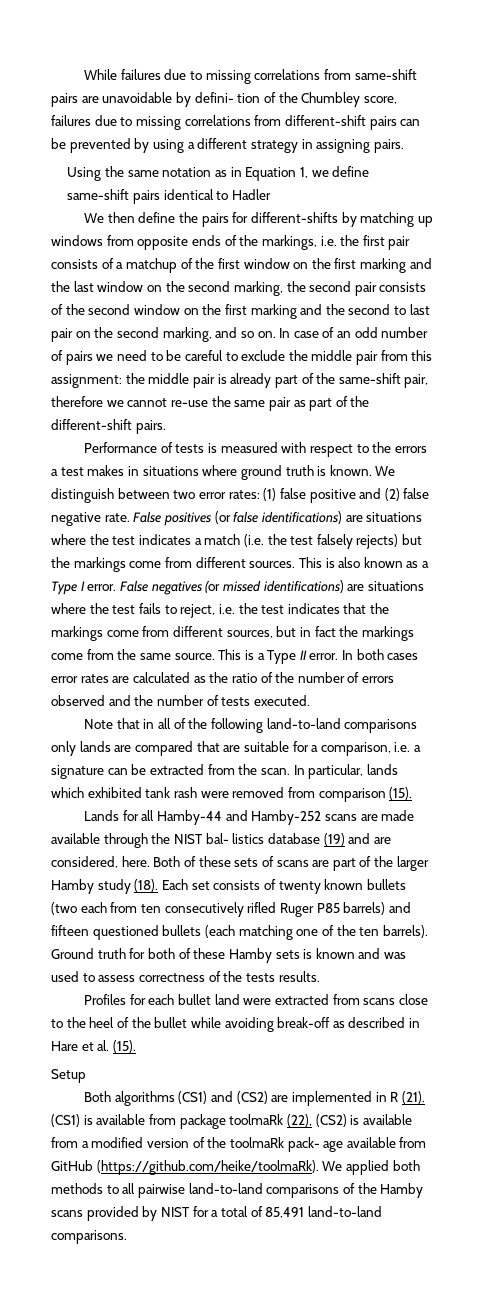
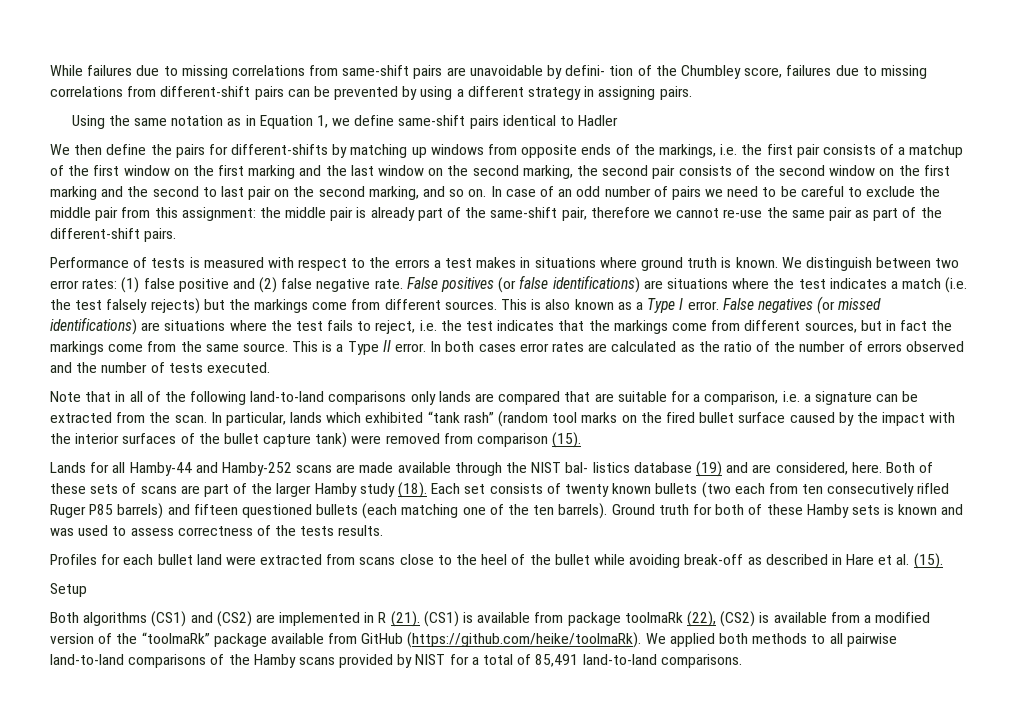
- In particular, lands which exhibited tank rash were removed from comparison (15).
+ In particular, lands which exhibited “tank rash” (random tool marks on the fired bullet surface caused by the impact with the interior surfaces of the bullet capture tank) were removed from comparison (15).
- (CS1) is available from package toolmaRk (22), (CS2) is available from a modified version of the toolmaRk pack- age available from GitHub (https://github.com/heike/toolmaRk). We applied both methods to all pairwise land-to-land comparisons of the Hamby scans provided by NIST for a total of 85,491 land-to-land comparisons.
+ (CS1) is available from package toolmaRk (22), (CS2) is available from a modified version of the “toolmaRk” package available from GitHub (https://github.com/heike/toolmaRk). We applied both methods to all pairwise land-to-land comparisons of the Hamby scans provided by NIST for a total of 85,491 land-to-land comparisons.

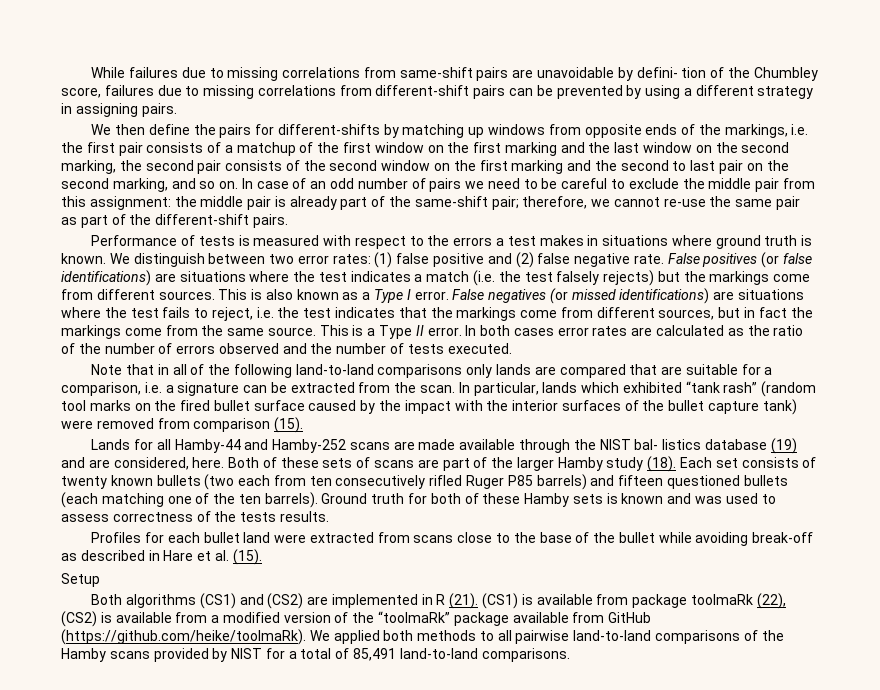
- Using the same notation as in Equation 1, we define same-shift pairs identical to Hadler
- In case of an odd number of pairs we need to be careful to exclude the middle pair from this assignment: the middle pair is already part of the same-shift pair, therefore we cannot re-use the same pair as part of the different-shift pairs.
+ In case of an odd number of pairs we need to be careful to exclude the middle pair from this assignment: the middle pair is already part of the same-shift pair; therefore, we cannot re-use the same pair as part of the different-shift pairs.
- Profiles for each bullet land were extracted from scans close to the heel of the bullet while avoiding break-off as described in Hare et al. (15).
+ Profiles for each bullet land were extracted from scans close to the base of the bullet while avoiding break-off as described in Hare et al. (15).

